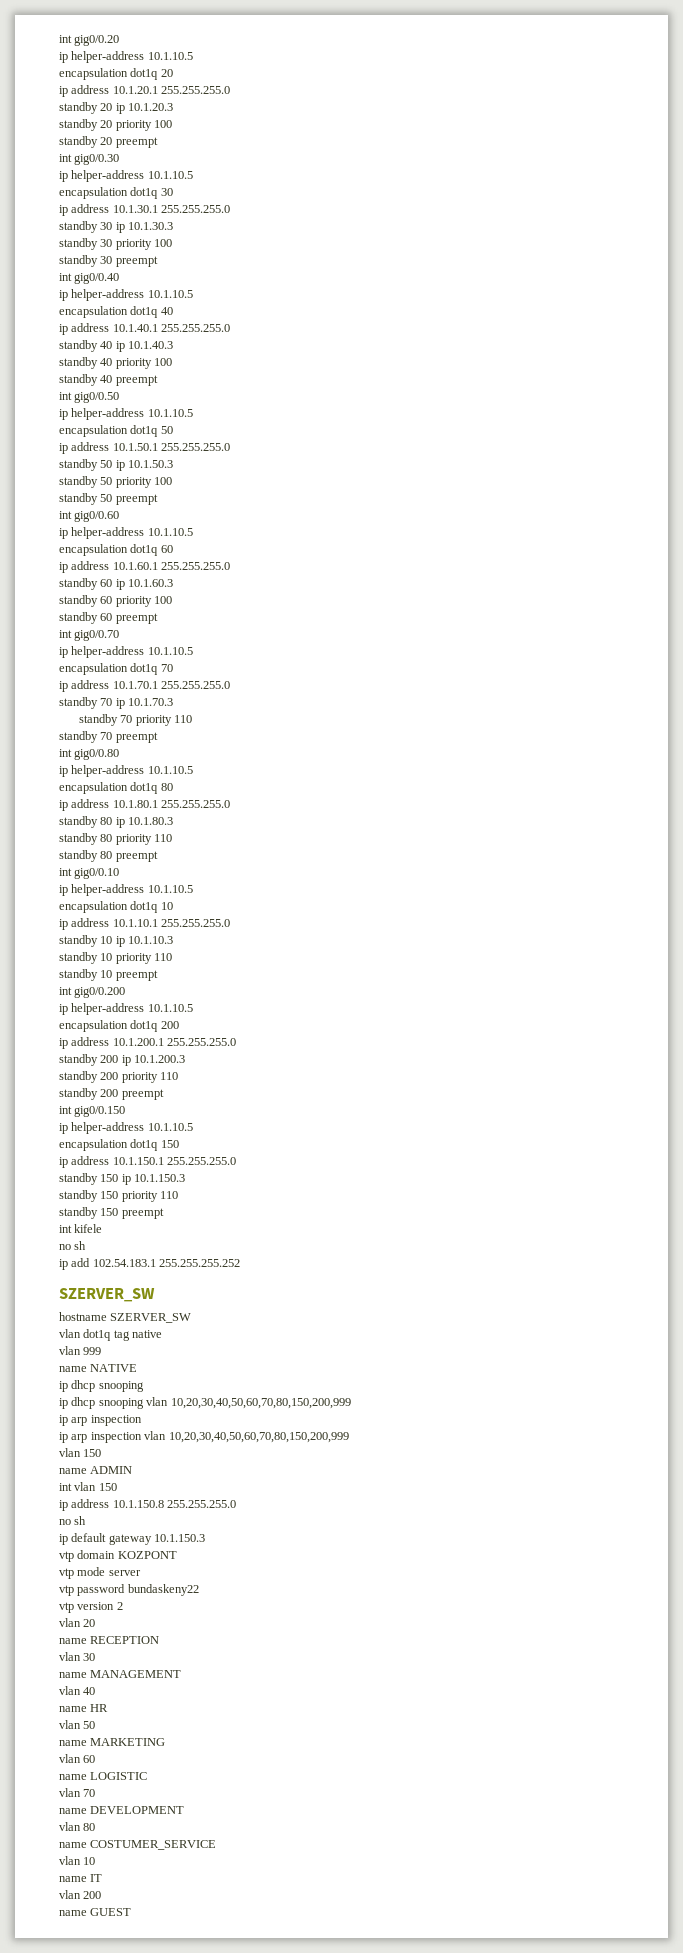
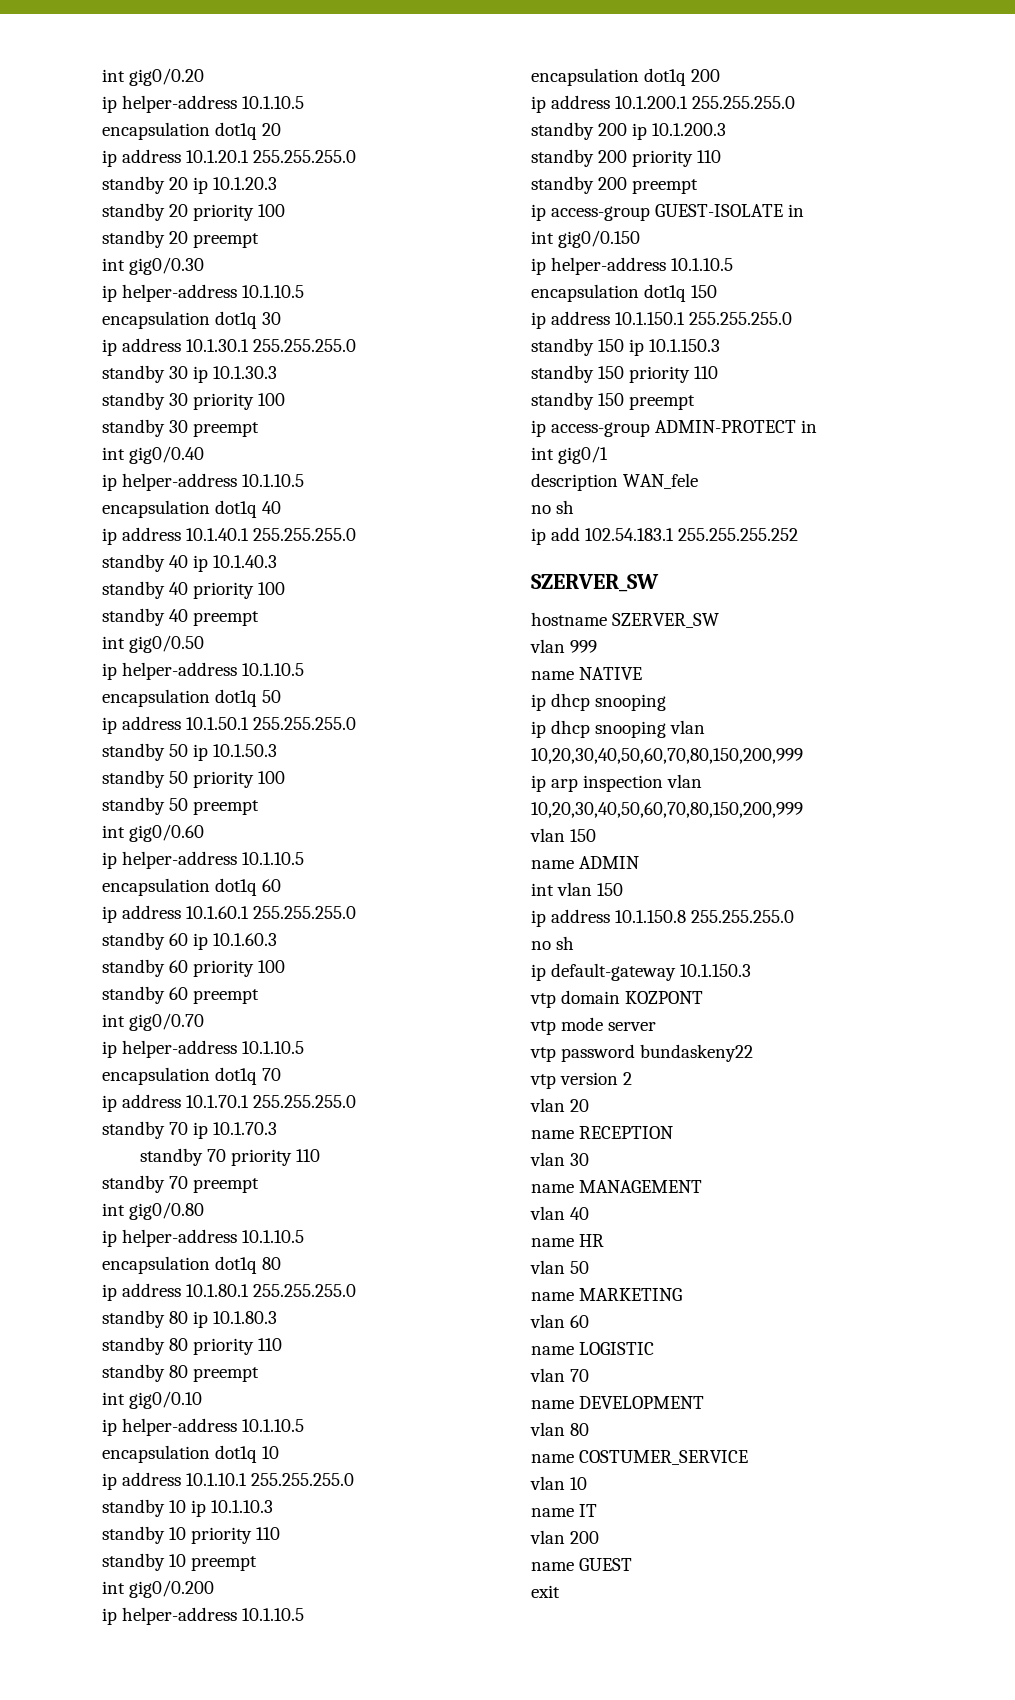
+ ip access-group GUEST-ISOLATE in
- int kifele
+ ip access-group ADMIN-PROTECT in
+ int gig0/1
+ description WAN_fele
- vlan dot1q tag native
  ip dhcp snooping vlan 10,20,30,40,50,60,70,80,150,200,999
- ip arp inspection
- ip default gateway 10.1.150.3
+ ip default-gateway 10.1.150.3
+ exit

